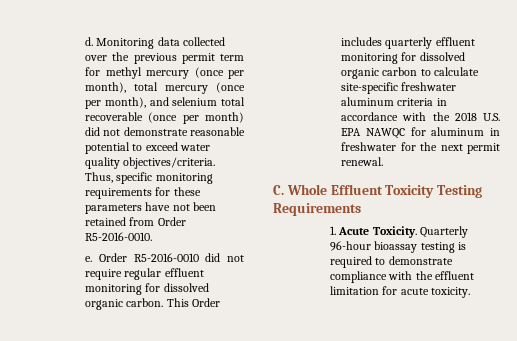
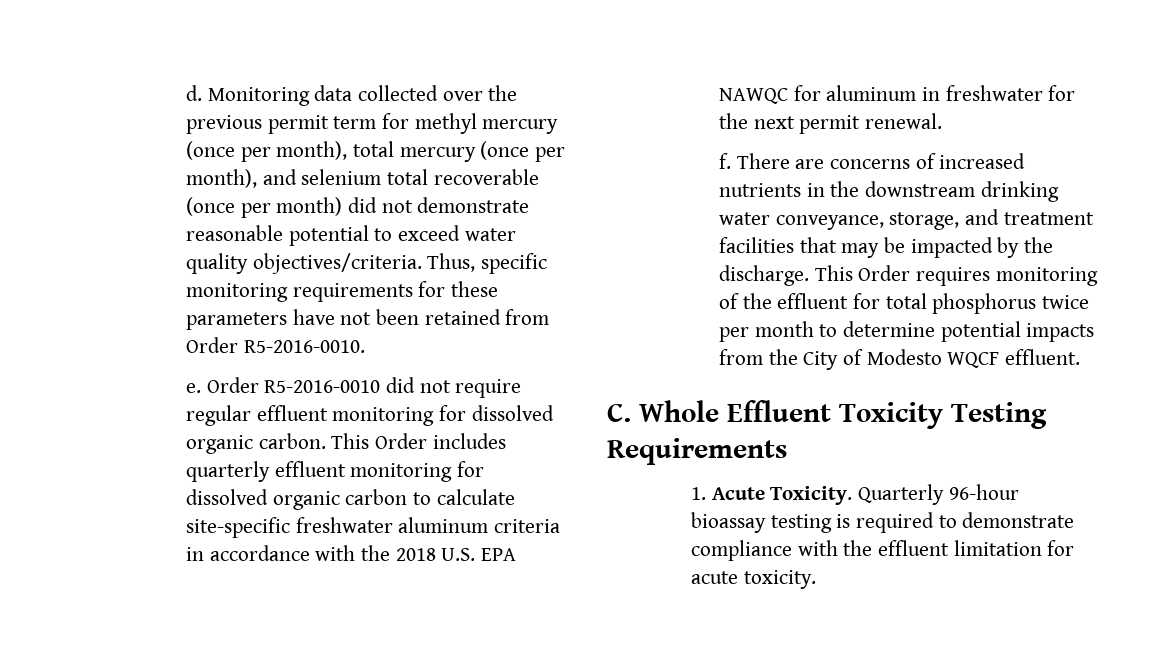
+ f. There are concerns of increased nutrients in the downstream drinking water conveyance, storage, and treatment facilities that may be impacted by the discharge. This Order requires monitoring of the effluent for total phosphorus twice per month to determine potential impacts from the City of Modesto WQCF effluent.

